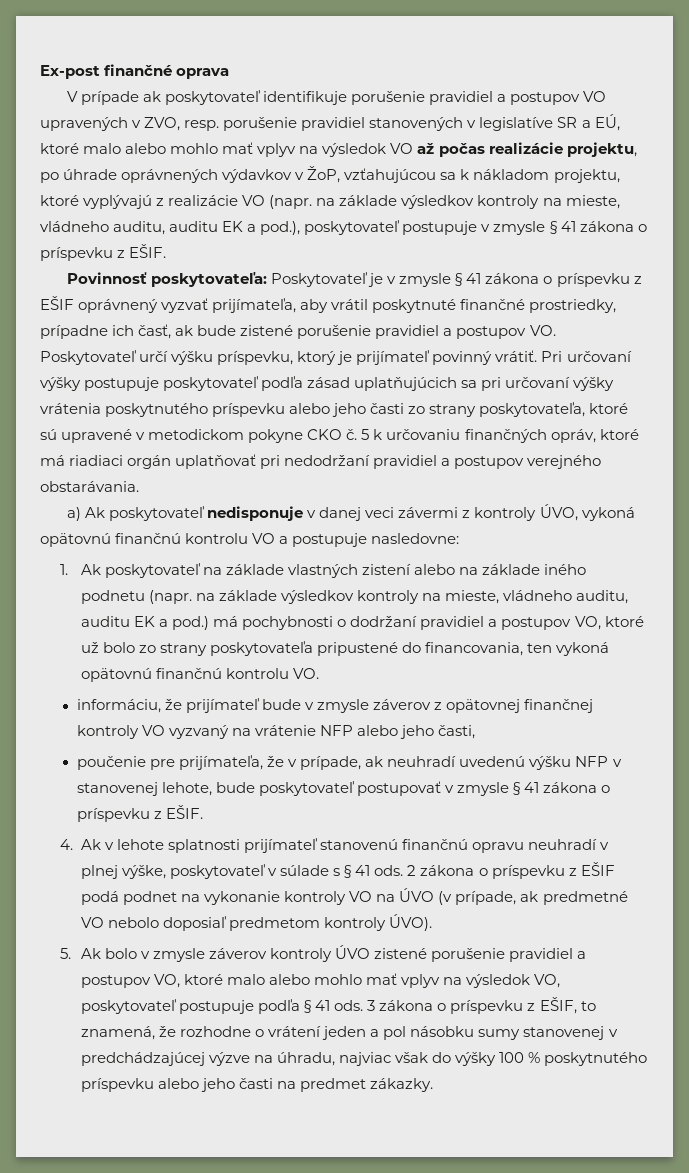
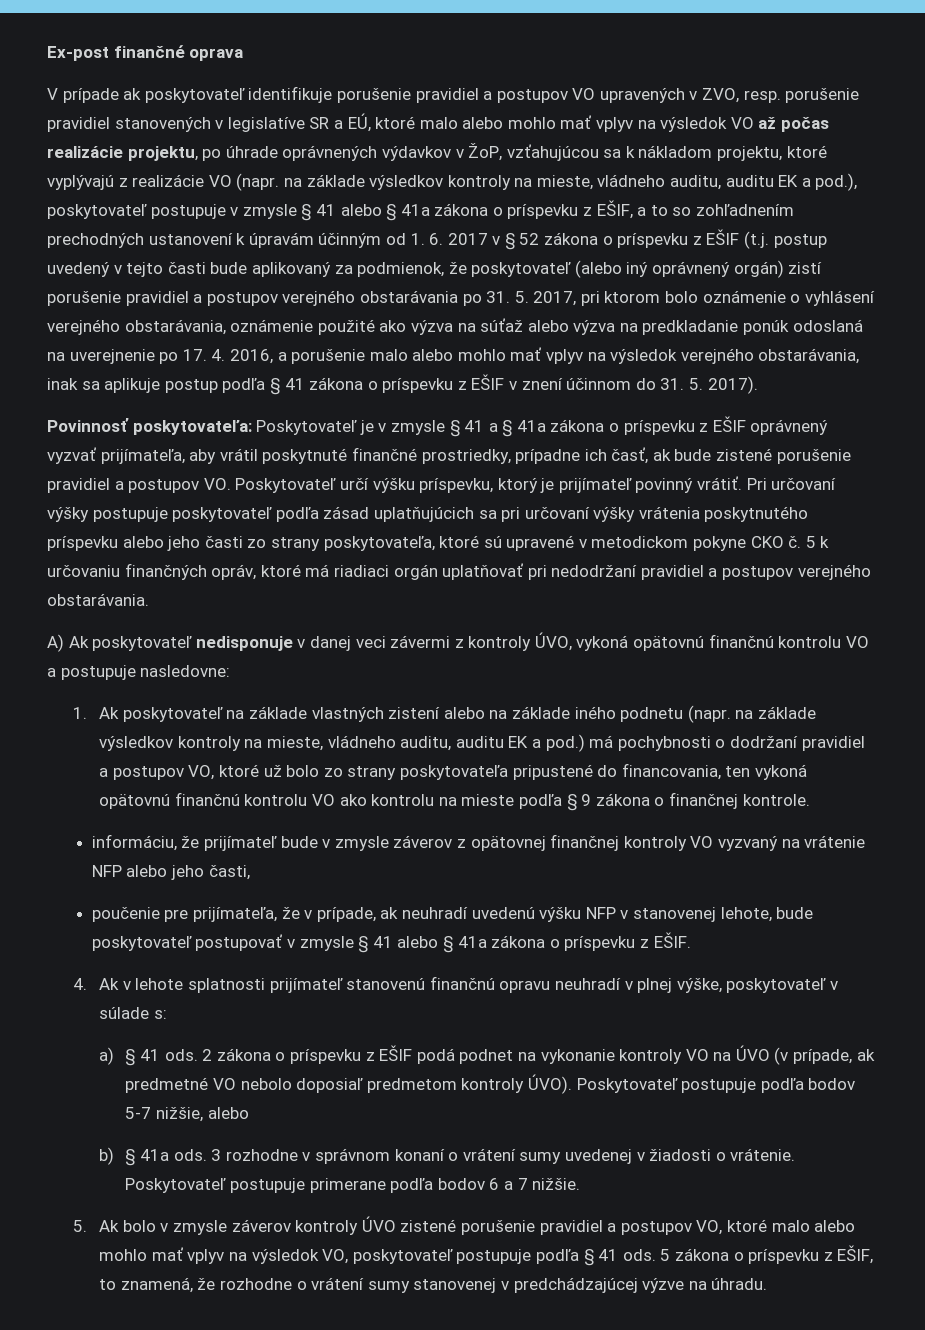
- V prípade ak poskytovateľ identifikuje porušenie pravidiel a postupov VO upravených v ZVO, resp. porušenie pravidiel stanovených v legislatíve SR a EÚ, ktoré malo alebo mohlo mať vplyv na výsledok VO až počas realizácie projektu, po úhrade oprávnených výdavkov v ŽoP, vzťahujúcou sa k nákladom projektu, ktoré vyplývajú z realizácie VO (napr. na základe výsledkov kontroly na mieste, vládneho auditu, auditu EK a pod.), poskytovateľ postupuje v zmysle § 41 zákona o príspevku z EŠIF.
+ V prípade ak poskytovateľ identifikuje porušenie pravidiel a postupov VO upravených v ZVO, resp. porušenie pravidiel stanovených v legislatíve SR a EÚ, ktoré malo alebo mohlo mať vplyv na výsledok VO až počas realizácie projektu, po úhrade oprávnených výdavkov v ŽoP, vzťahujúcou sa k nákladom projektu, ktoré vyplývajú z realizácie VO (napr. na základe výsledkov kontroly na mieste, vládneho auditu, auditu EK a pod.), poskytovateľ postupuje v zmysle § 41 alebo § 41a zákona o príspevku z EŠIF, a to so zohľadnením prechodných ustanovení k úpravám účinným od 1. 6. 2017 v § 52 zákona o príspevku z EŠIF (t.j. postup uvedený v tejto časti bude aplikovaný za podmienok, že poskytovateľ (alebo iný oprávnený orgán) zistí porušenie pravidiel a postupov verejného obstarávania po 31. 5. 2017, pri ktorom bolo oznámenie o vyhlásení verejného obstarávania, oznámenie použité ako výzva na súťaž alebo výzva na predkladanie ponúk odoslaná na uverejnenie po 17. 4. 2016, a porušenie malo alebo mohlo mať vplyv na výsledok verejného obstarávania, inak sa aplikuje postup podľa § 41 zákona o príspevku z EŠIF v znení účinnom do 31. 5. 2017).
- Povinnosť poskytovateľa: Poskytovateľ je v zmysle § 41 zákona o príspevku z EŠIF oprávnený vyzvať prijímateľa, aby vrátil poskytnuté finančné prostriedky, prípadne ich časť, ak bude zistené porušenie pravidiel a postupov VO. Poskytovateľ určí výšku príspevku, ktorý je prijímateľ povinný vrátiť.
+ Povinnosť poskytovateľa: Poskytovateľ je v zmysle § 41 a § 41a zákona o príspevku z EŠIF oprávnený vyzvať prijímateľa, aby vrátil poskytnuté finančné prostriedky, prípadne ich časť, ak bude zistené porušenie pravidiel a postupov VO. Poskytovateľ určí výšku príspevku, ktorý je prijímateľ povinný vrátiť.
- a) Ak poskytovateľ nedisponuje v danej veci závermi z kontroly ÚVO, vykoná opätovnú finančnú kontrolu VO a postupuje nasledovne:
+ A) Ak poskytovateľ nedisponuje v danej veci závermi z kontroly ÚVO, vykoná opätovnú finančnú kontrolu VO a postupuje nasledovne:
- 1. Ak poskytovateľ na základe vlastných zistení alebo na základe iného podnetu (napr. na základe výsledkov kontroly na mieste, vládneho auditu, auditu EK a pod.) má pochybnosti o dodržaní pravidiel a postupov VO, ktoré už bolo zo strany poskytovateľa pripustené do financovania, ten vykoná opätovnú finančnú kontrolu VO.
+ 1. Ak poskytovateľ na základe vlastných zistení alebo na základe iného podnetu (napr. na základe výsledkov kontroly na mieste, vládneho auditu, auditu EK a pod.) má pochybnosti o dodržaní pravidiel a postupov VO, ktoré už bolo zo strany poskytovateľa pripustené do financovania, ten vykoná opätovnú finančnú kontrolu VO ako kontrolu na mieste podľa § 9 zákona o finančnej kontrole.
- poučenie pre prijímateľa, že v prípade, ak neuhradí uvedenú výšku NFP v stanovenej lehote, bude poskytovateľ postupovať v zmysle § 41 zákona o príspevku z EŠIF.
+ poučenie pre prijímateľa, že v prípade, ak neuhradí uvedenú výšku NFP v stanovenej lehote, bude poskytovateľ postupovať v zmysle § 41 alebo § 41a zákona o príspevku z EŠIF.
- 4. Ak v lehote splatnosti prijímateľ stanovenú finančnú opravu neuhradí v plnej výške, poskytovateľ v súlade s § 41 ods.
+ 4. Ak v lehote splatnosti prijímateľ stanovenú finančnú opravu neuhradí v plnej výške, poskytovateľ v súlade s:
+ a) § 41 ods.
+ Poskytovateľ postupuje podľa bodov 5-7 nižšie, alebo
+ b) § 41a ods. 3 rozhodne v správnom konaní o vrátení sumy uvedenej v žiadosti o vrátenie. Poskytovateľ postupuje primerane podľa bodov 6 a 7 nižšie.
- 3 zákona o príspevku z EŠIF, to znamená, že rozhodne o vrátení jeden a pol násobku sumy stanovenej v predchádzajúcej výzve na úhradu, najviac však do výšky 100 % poskytnutého príspevku alebo jeho časti na predmet zákazky.
+ 5 zákona o príspevku z EŠIF, to znamená, že rozhodne o vrátení sumy stanovenej v predchádzajúcej výzve na úhradu.

